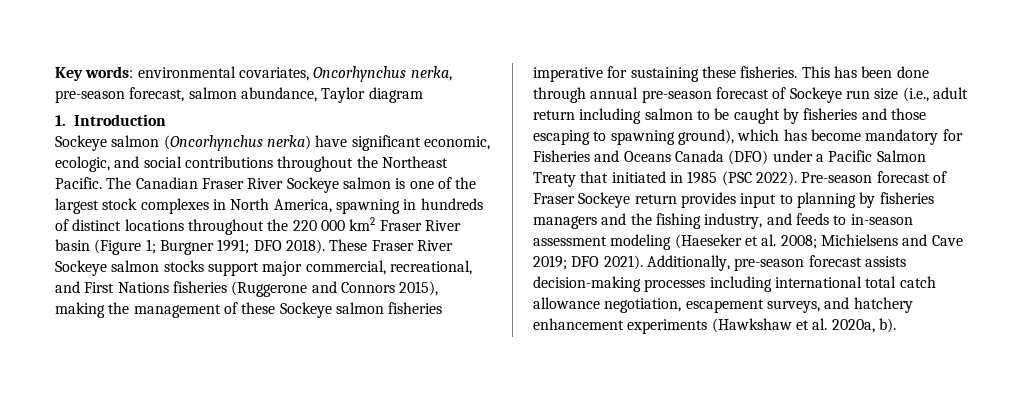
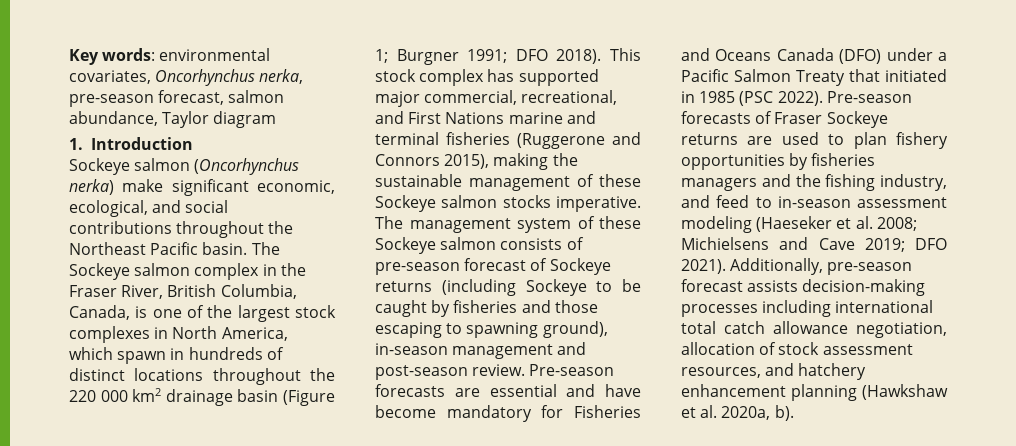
- Sockeye salmon (Oncorhynchus nerka) have significant economic, ecologic, and social contributions throughout the Northeast Pacific. The Canadian Fraser River Sockeye salmon is one of the largest stock complexes in North America, spawning in hundreds of distinct locations throughout the 220 000 km2 Fraser River basin (Figure 1; Burgner 1991; DFO 2018).
+ Sockeye salmon (Oncorhynchus nerka) make significant economic, ecological, and social contributions throughout the Northeast Pacific basin. The Sockeye salmon complex in the Fraser River, British Columbia, Canada, is one of the largest stock complexes in North America, which spawn in hundreds of distinct locations throughout the 220 000 km2 drainage basin (Figure 1; Burgner 1991; DFO 2018).
- These Fraser River Sockeye salmon stocks support major commercial, recreational, and First Nations fisheries (Ruggerone and Connors 2015), making the management of these Sockeye salmon fisheries imperative for sustaining these fisheries. This has been done through annual pre-season forecast of Sockeye run size (i.e., adult return including salmon to be caught by fisheries and those escaping to spawning ground), which has become mandatory for Fisheries and Oceans Canada (DFO) under a Pacific Salmon Treaty that initiated in 1985 (PSC 2022).
+ This stock complex has supported major commercial, recreational, and First Nations marine and terminal fisheries (Ruggerone and Connors 2015), making the sustainable management of these Sockeye salmon stocks imperative. The management system of these Sockeye salmon consists of pre-season forecast of Sockeye returns (including Sockeye to be caught by fisheries and those escaping to spawning ground), in-season management and post-season review. Pre-season forecasts are essential and have become mandatory for Fisheries and Oceans Canada (DFO) under a Pacific Salmon Treaty that initiated in 1985 (PSC 2022).
- Pre-season forecast of Fraser Sockeye return provides input to planning by fisheries managers and the fishing industry, and feeds to in-season assessment modeling (Haeseker et al. 2008; Michielsens and Cave 2019; DFO 2021).
+ Pre-season forecasts of Fraser Sockeye returns are used to plan fishery opportunities by fisheries managers and the fishing industry, and feed to in-season assessment modeling (Haeseker et al. 2008; Michielsens and Cave 2019; DFO 2021).
- Additionally, pre-season forecast assists decision-making processes including international total catch allowance negotiation, escapement surveys, and hatchery enhancement experiments (Hawkshaw et al. 2020a, b).
+ Additionally, pre-season forecast assists decision-making processes including international total catch allowance negotiation, allocation of stock assessment resources, and hatchery enhancement planning (Hawkshaw et al. 2020a, b).

